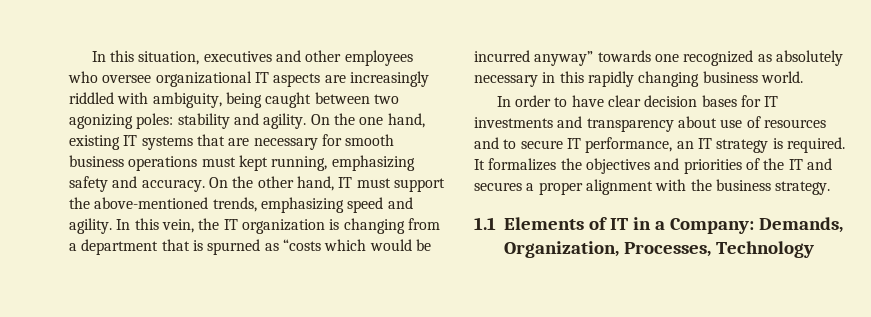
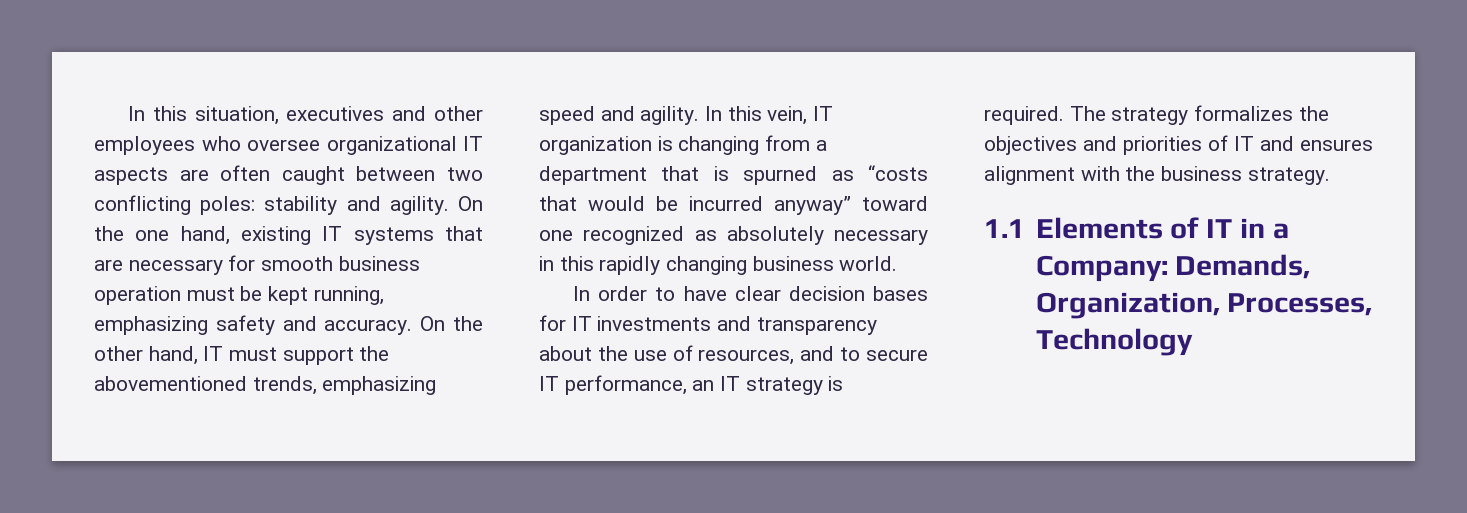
- In this situation, executives and other employees who oversee organizational IT aspects are increasingly riddled with ambiguity, being caught between two agonizing poles: stability and agility.
+ In this situation, executives and other employees who oversee organizational IT aspects are often caught between two conflicting poles: stability and agility.
- On the one hand, existing IT systems that are necessary for smooth business operations must kept running, emphasizing safety and accuracy.
+ On the one hand, existing IT systems that are necessary for smooth business operation must be kept running, emphasizing safety and accuracy.
- On the other hand, IT must support the above-mentioned trends, emphasizing speed and agility.
+ On the other hand, IT must support the abovementioned trends, emphasizing speed and agility.
- In this vein, the IT organization is changing from a department that is spurned as “costs which would be incurred anyway” towards one recognized as absolutely necessary in this rapidly changing business world.
+ In this vein, IT organization is changing from a department that is spurned as “costs that would be incurred anyway” toward one recognized as absolutely necessary in this rapidly changing business world.
- In order to have clear decision bases for IT investments and transparency about use of resources and to secure IT performance, an IT strategy is required.
+ In order to have clear decision bases for IT investments and transparency about the use of resources, and to secure IT performance, an IT strategy is required.
- It formalizes the objectives and priorities of the IT and secures a proper alignment with the business strategy.
+ The strategy formalizes the objectives and priorities of IT and ensures alignment with the business strategy.

